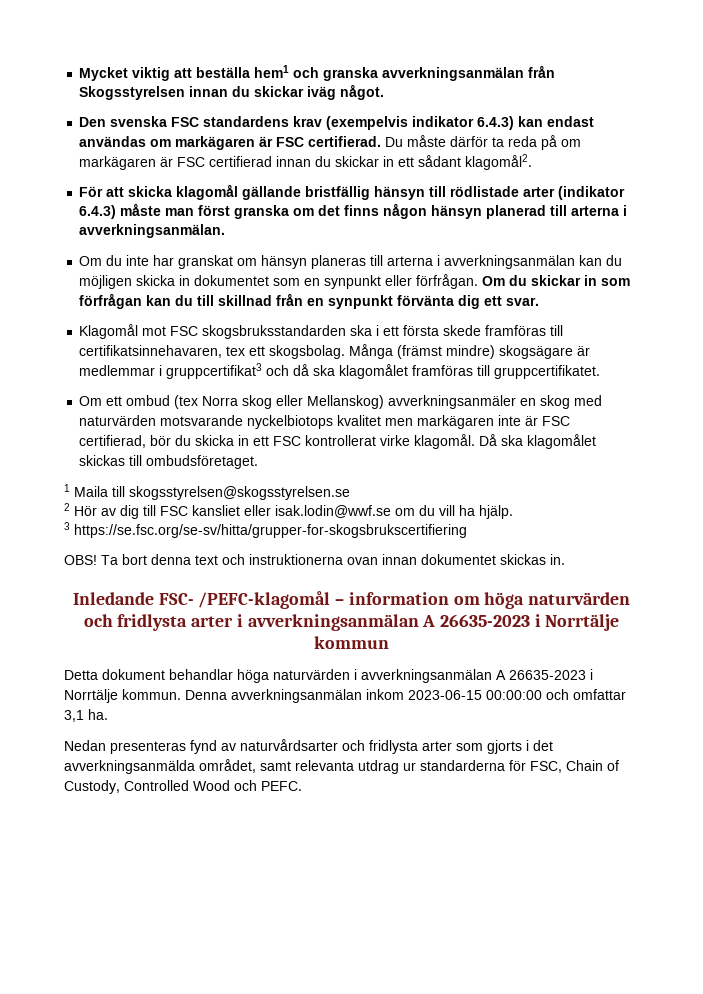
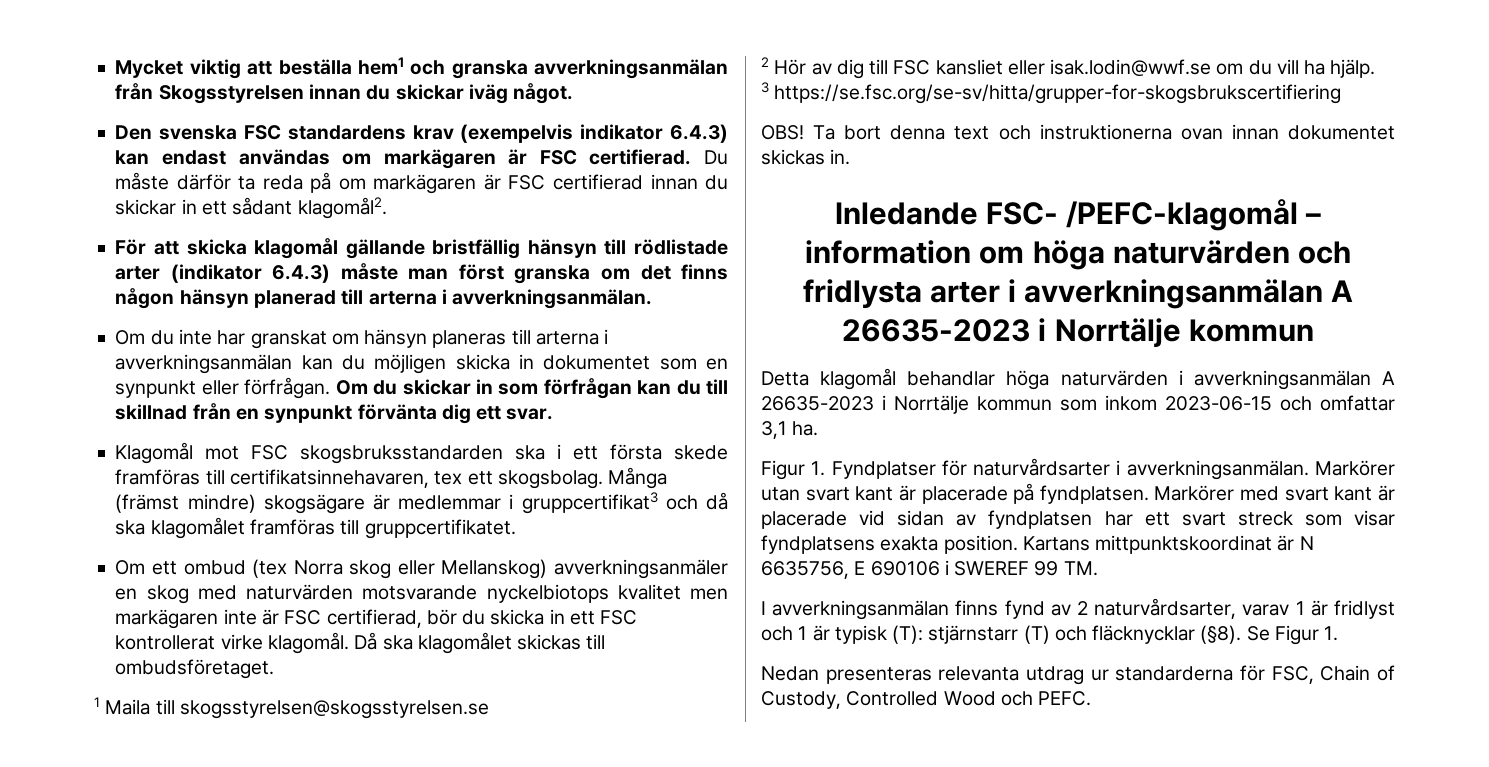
- Detta dokument behandlar höga naturvärden i avverkningsanmälan A 26635-2023 i Norrtälje kommun. Denna avverkningsanmälan inkom 2023-06-15 00:00:00 och omfattar 3,1 ha.
+ Detta klagomål behandlar höga naturvärden i avverkningsanmälan A 26635-2023 i Norrtälje kommun som inkom 2023-06-15 och omfattar 3,1 ha.
- Nedan presenteras fynd av naturvårdsarter och fridlysta arter som gjorts i det avverkningsanmälda området, samt relevanta utdrag ur standarderna för FSC, Chain of Custody, Controlled Wood och PEFC.
+ Figur 1. Fyndplatser för naturvårdsarter i avverkningsanmälan. Markörer utan svart kant är placerade på fyndplatsen. Markörer med svart kant är placerade vid sidan av fyndplatsen har ett svart streck som visar fyndplatsens exakta position. Kartans mittpunktskoordinat är N 6635756, E 690106 i SWEREF 99 TM.
+ I avverkningsanmälan finns fynd av 2 naturvårdsarter, varav 1 är fridlyst och 1 är typisk (T): stjärnstarr (T) och fläcknycklar (§8). Se Figur 1.
+ Nedan presenteras relevanta utdrag ur standarderna för FSC, Chain of Custody, Controlled Wood och PEFC.

